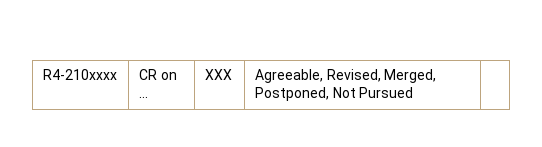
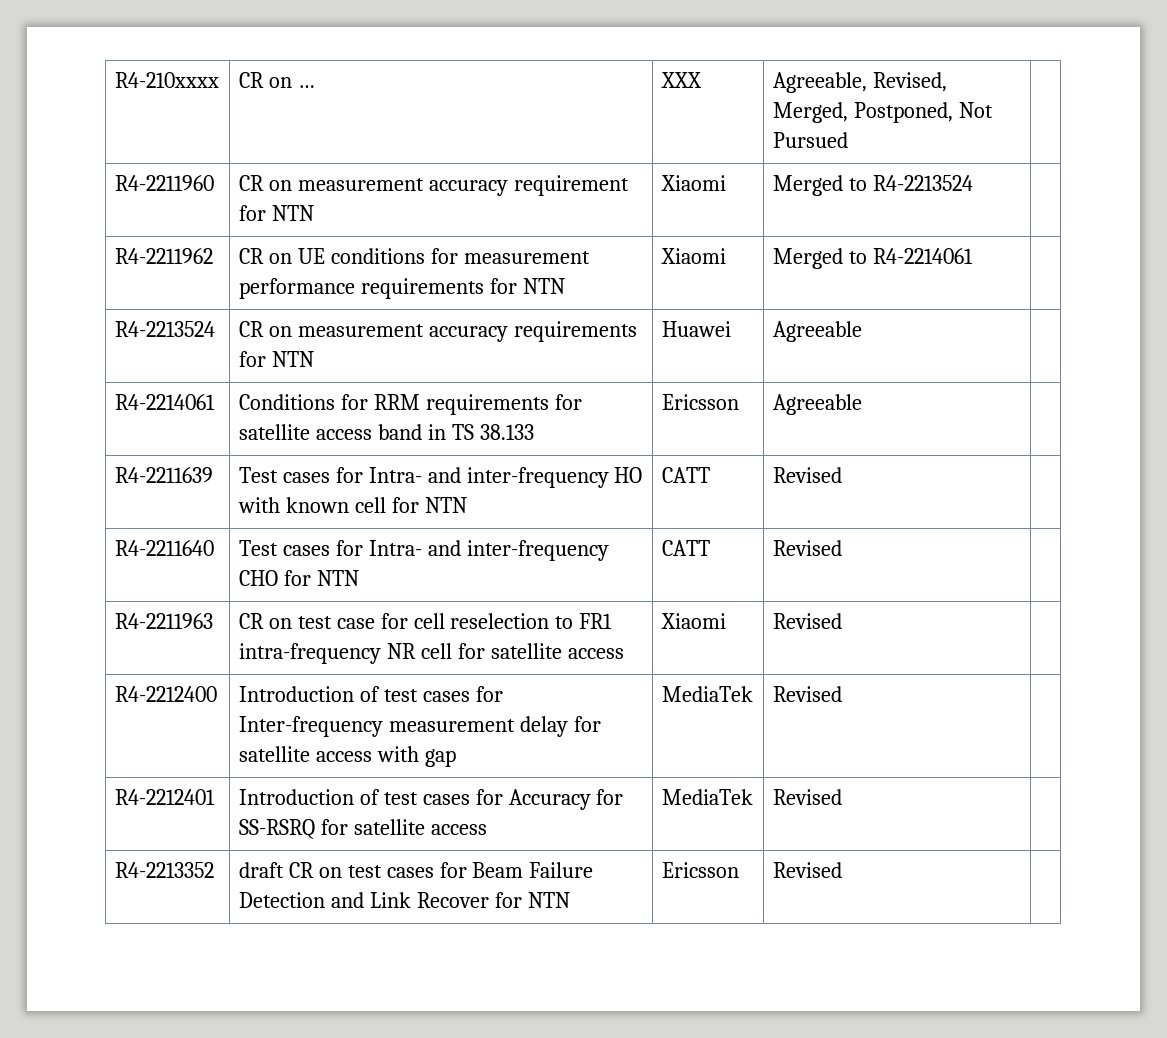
+ R4-2211960 | CR on measurement accuracy requirement for NTN | Xiaomi | Merged to R4-2213524 |
+ R4-2211962 | CR on UE conditions for measurement performance requirements for NTN | Xiaomi | Merged to R4-2214061 |
+ R4-2213524 | CR on measurement accuracy requirements for NTN | Huawei | Agreeable |
+ R4-2214061 | Conditions for RRM requirements for satellite access band in TS 38.133 | Ericsson | Agreeable |
+ R4-2211639 | Test cases for Intra- and inter-frequency HO with known cell for NTN | CATT | Revised |
+ R4-2211640 | Test cases for Intra- and inter-frequency CHO for NTN | CATT | Revised |
+ R4-2211963 | CR on test case for cell reselection to FR1 intra-frequency NR cell for satellite access | Xiaomi | Revised |
+ R4-2212400 | Introduction of test cases for Inter-frequency measurement delay for satellite access with gap | MediaTek | Revised |
+ R4-2212401 | Introduction of test cases for Accuracy for SS-RSRQ for satellite access | MediaTek | Revised |
+ R4-2213352 | draft CR on test cases for Beam Failure Detection and Link Recover for NTN | Ericsson | Revised |

